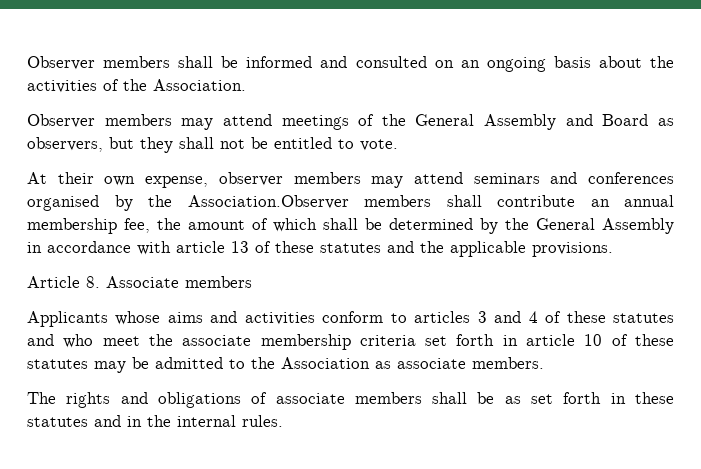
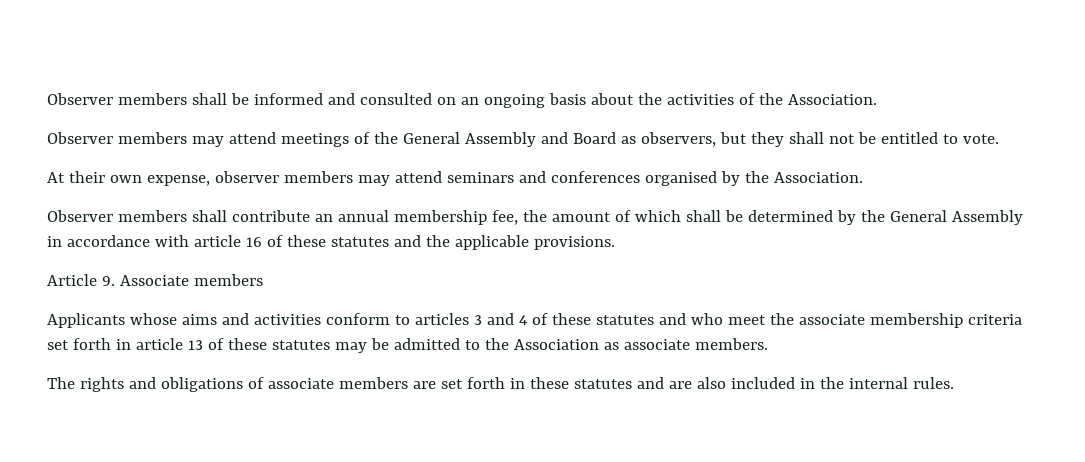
- At their own expense, observer members may attend seminars and conferences organised by the Association.Observer members shall contribute an annual membership fee, the amount of which shall be determined by the General Assembly in accordance with article 13 of these statutes and the applicable provisions.
+ At their own expense, observer members may attend seminars and conferences organised by the Association.
+ Observer members shall contribute an annual membership fee, the amount of which shall be determined by the General Assembly in accordance with article 16 of these statutes and the applicable provisions.
- Article 8. Associate members
+ Article 9. Associate members
- Applicants whose aims and activities conform to articles 3 and 4 of these statutes and who meet the associate membership criteria set forth in article 10 of these statutes may be admitted to the Association as associate members.
+ Applicants whose aims and activities conform to articles 3 and 4 of these statutes and who meet the associate membership criteria set forth in article 13 of these statutes may be admitted to the Association as associate members.
- The rights and obligations of associate members shall be as set forth in these statutes and in the internal rules.
+ The rights and obligations of associate members are set forth in these statutes and are also included in the internal rules.

